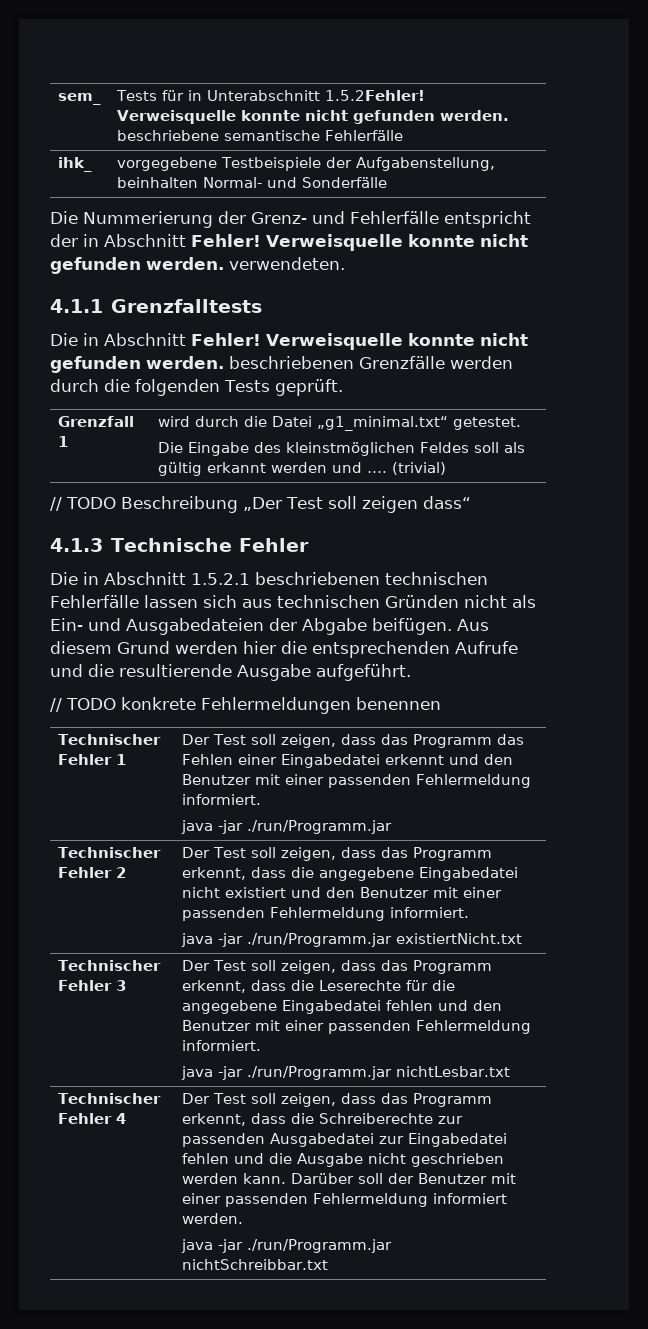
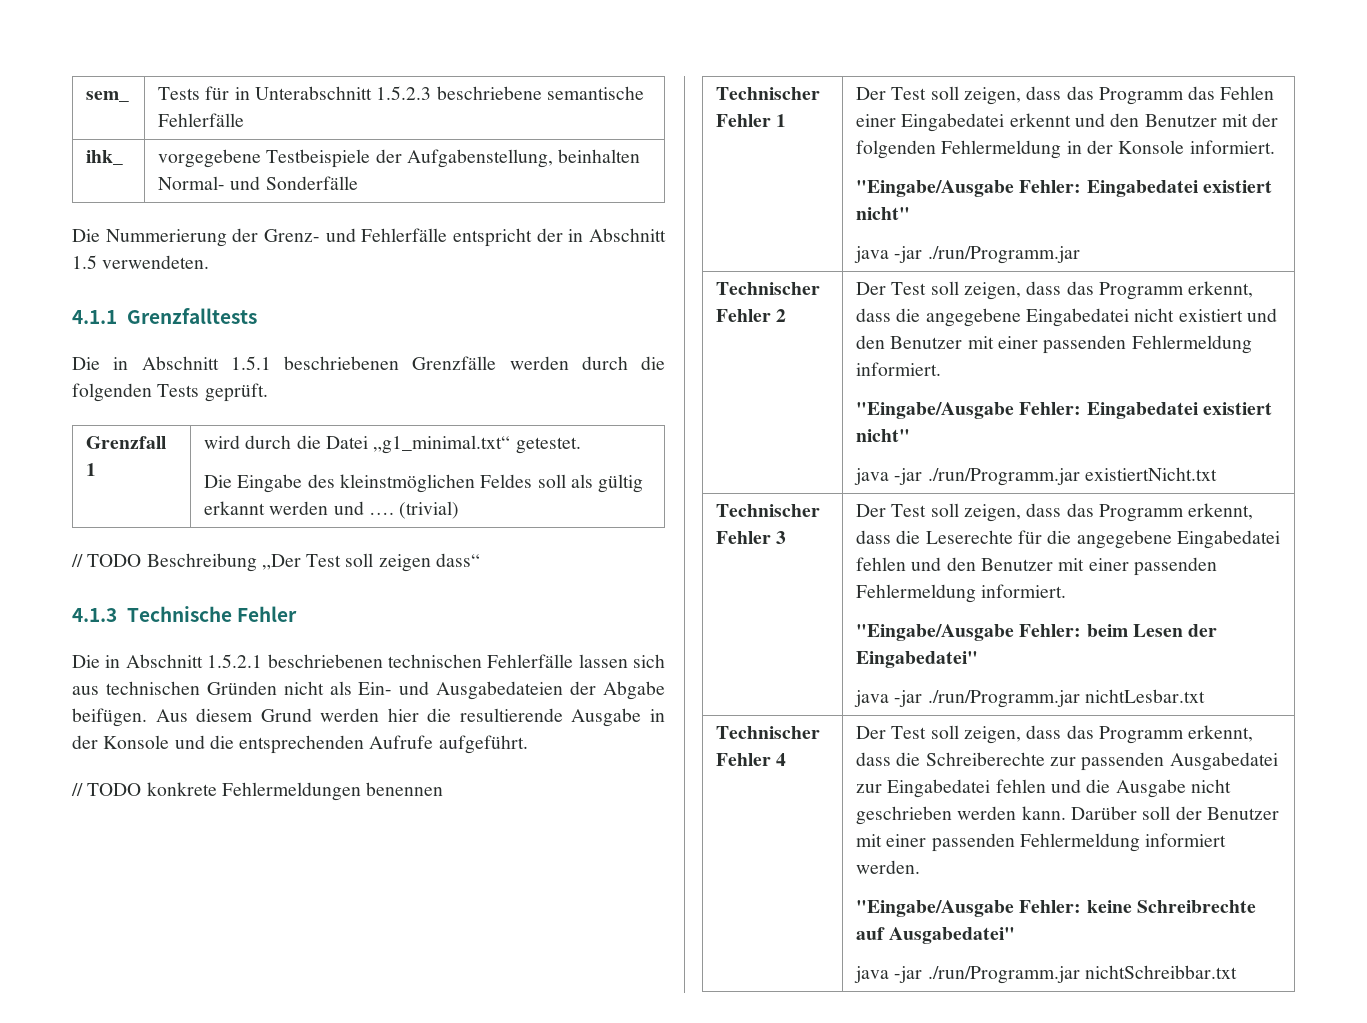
- sem_ | Tests für in Unterabschnitt 1.5.2Fehler! Verweisquelle konnte nicht gefunden werden. beschriebene semantische Fehlerfälle
+ sem_ | Tests für in Unterabschnitt 1.5.2.3 beschriebene semantische Fehlerfälle
- Die Nummerierung der Grenz- und Fehlerfälle entspricht der in Abschnitt Fehler! Verweisquelle konnte nicht gefunden werden. verwendeten.
+ Die Nummerierung der Grenz- und Fehlerfälle entspricht der in Abschnitt 1.5 verwendeten.
- Die in Abschnitt Fehler! Verweisquelle konnte nicht gefunden werden. beschriebenen Grenzfälle werden durch die folgenden Tests geprüft.
+ Die in Abschnitt 1.5.1 beschriebenen Grenzfälle werden durch die folgenden Tests geprüft.
- Aus diesem Grund werden hier die entsprechenden Aufrufe und die resultierende Ausgabe aufgeführt.
+ Aus diesem Grund werden hier die resultierende Ausgabe in der Konsole und die entsprechenden Aufrufe aufgeführt.
- Technischer Fehler 1 | Der Test soll zeigen, dass das Programm das Fehlen einer Eingabedatei erkennt und den Benutzer mit einer passenden Fehlermeldung informiert.
+ Technischer Fehler 1 | Der Test soll zeigen, dass das Programm das Fehlen einer Eingabedatei erkennt und den Benutzer mit der folgenden Fehlermeldung in der Konsole informiert.
+ "Eingabe/Ausgabe Fehler: Eingabedatei existiert nicht"
  Technischer Fehler 2 | Der Test soll zeigen, dass das Programm erkennt, dass die angegebene Eingabedatei nicht existiert und den Benutzer mit einer passenden Fehlermeldung informiert.
+ "Eingabe/Ausgabe Fehler: Eingabedatei existiert nicht"
  Technischer Fehler 3 | Der Test soll zeigen, dass das Programm erkennt, dass die Leserechte für die angegebene Eingabedatei fehlen und den Benutzer mit einer passenden Fehlermeldung informiert.
+ "Eingabe/Ausgabe Fehler: beim Lesen der Eingabedatei"
+ "Eingabe/Ausgabe Fehler: keine Schreibrechte auf Ausgabedatei"

